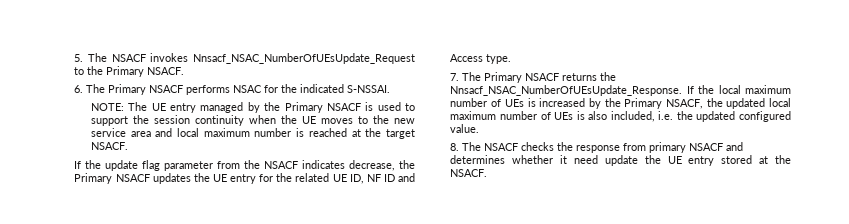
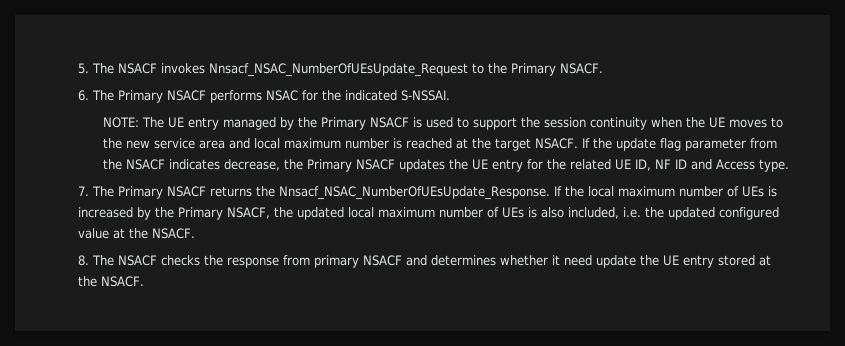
- The UE entry managed by the Primary NSACF is used to support the session continuity when the UE moves to the new service area and local maximum number is reached at the target NSACF.
- If the update flag parameter from the NSACF indicates decrease, the Primary NSACF updates the UE entry for the related UE ID, NF ID and Access type.
+ The UE entry managed by the Primary NSACF is used to support the session continuity when the UE moves to the new service area and local maximum number is reached at the target NSACF. If the update flag parameter from the NSACF indicates decrease, the Primary NSACF updates the UE entry for the related UE ID, NF ID and Access type.
- If the local maximum number of UEs is increased by the Primary NSACF, the updated local maximum number of UEs is also included, i.e. the updated configured value.
+ If the local maximum number of UEs is increased by the Primary NSACF, the updated local maximum number of UEs is also included, i.e. the updated configured value at the NSACF.

